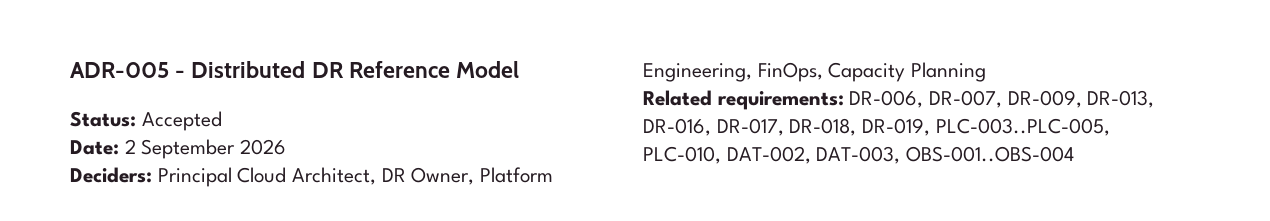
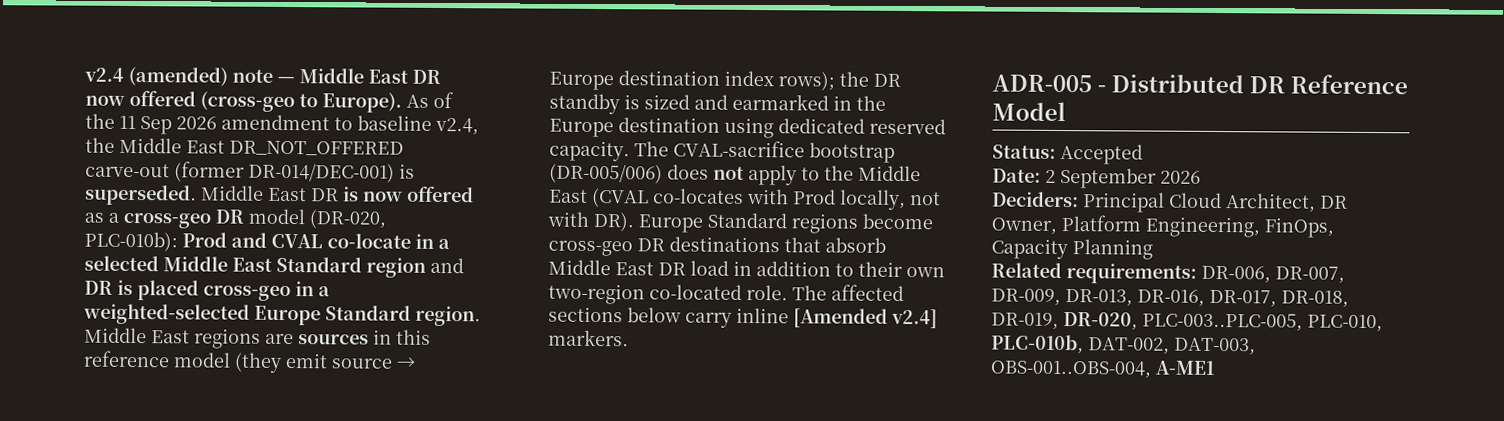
+ v2.4 (amended) note — Middle East DR now offered (cross-geo to Europe). As of the 11 Sep 2026 amendment to baseline v2.4, the Middle East DR_NOT_OFFERED carve-out (former DR-014/DEC-001) is superseded. Middle East DR is now offered as a cross-geo DR model (DR-020, PLC-010b): Prod and CVAL co-locate in a selected Middle East Standard region and DR is placed cross-geo in a weighted-selected Europe Standard region. Middle East regions are sources in this reference model (they emit source → Europe destination index rows); the DR standby is sized and earmarked in the Europe destination using dedicated reserved capacity. The CVAL-sacrifice bootstrap (DR-005/006) does not apply to the Middle East (CVAL co-locates with Prod locally, not with DR). Europe Standard regions become cross-geo DR destinations that absorb Middle East DR load in addition to their own two-region co-located role. The affected sections below carry inline [Amended v2.4] markers.
- Related requirements: DR-006, DR-007, DR-009, DR-013, DR-016, DR-017, DR-018, DR-019, PLC-003..PLC-005, PLC-010, DAT-002, DAT-003, OBS-001..OBS-004
+ Related requirements: DR-006, DR-007, DR-009, DR-013, DR-016, DR-017, DR-018, DR-019, DR-020, PLC-003..PLC-005, PLC-010, PLC-010b, DAT-002, DAT-003, OBS-001..OBS-004, A-ME1

